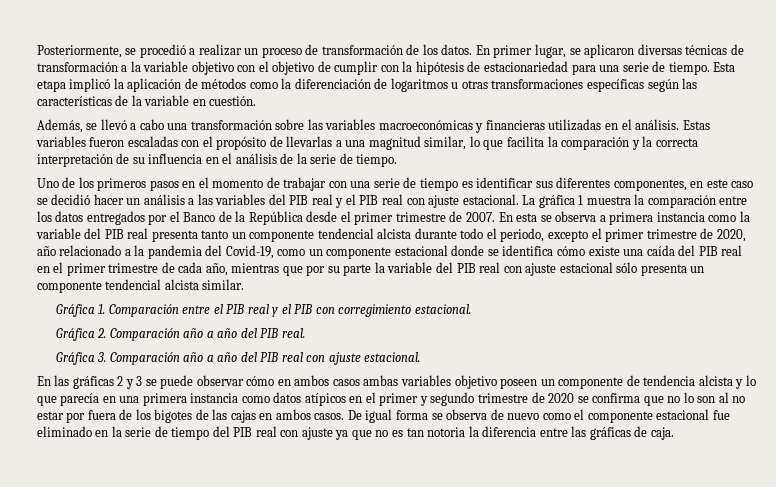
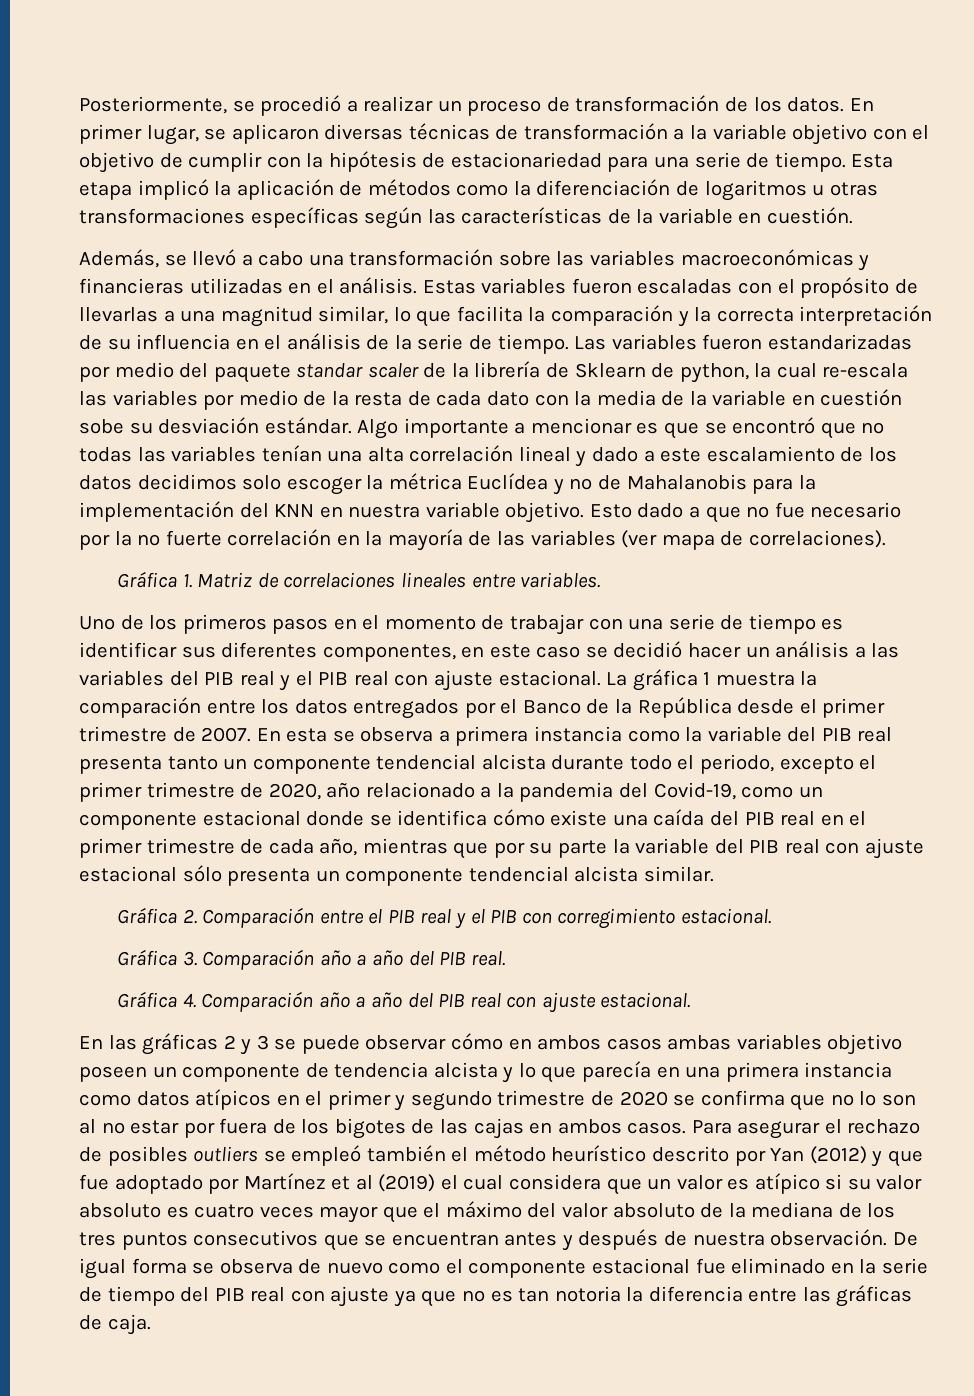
+ Las variables fueron estandarizadas por medio del paquete standar scaler de la librería de Sklearn de python, la cual re-escala las variables por medio de la resta de cada dato con la media de la variable en cuestión sobe su desviación estándar. Algo importante a mencionar es que se encontró que no todas las variables tenían una alta correlación lineal y dado a este escalamiento de los datos decidimos solo escoger la métrica Euclídea y no de Mahalanobis para la implementación del KNN en nuestra variable objetivo. Esto dado a que no fue necesario por la no fuerte correlación en la mayoría de las variables (ver mapa de correlaciones).
+ Gráfica 1. Matriz de correlaciones lineales entre variables.
- Gráfica 1. Comparación entre el PIB real y el PIB con corregimiento estacional.
+ Gráfica 2. Comparación entre el PIB real y el PIB con corregimiento estacional.
- Gráfica 2. Comparación año a año del PIB real.
+ Gráfica 3. Comparación año a año del PIB real.
- Gráfica 3. Comparación año a año del PIB real con ajuste estacional.
+ Gráfica 4. Comparación año a año del PIB real con ajuste estacional.
+ Para asegurar el rechazo de posibles outliers se empleó también el método heurístico descrito por Yan (2012) y que fue adoptado por Martínez et al (2019) el cual considera que un valor es atípico si su valor absoluto es cuatro veces mayor que el máximo del valor absoluto de la mediana de los tres puntos consecutivos que se encuentran antes y después de nuestra observación.

